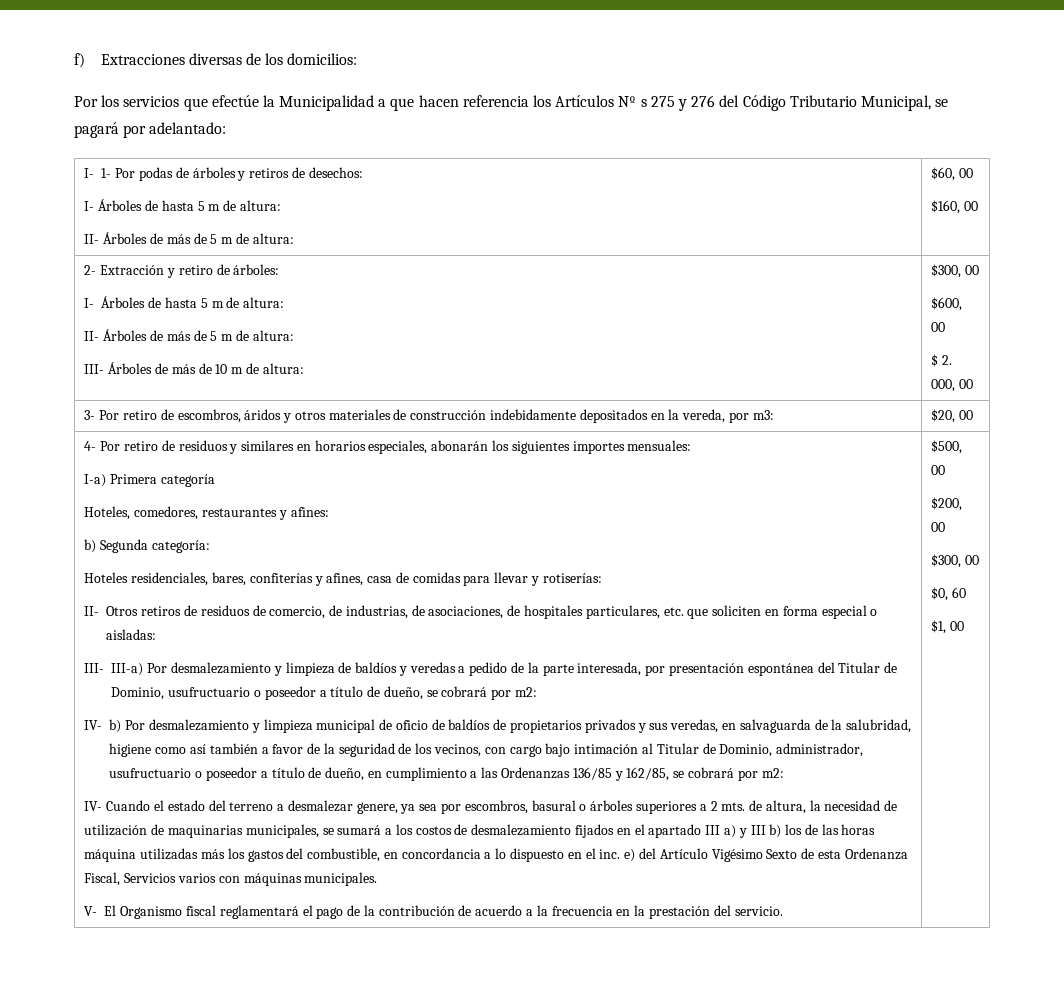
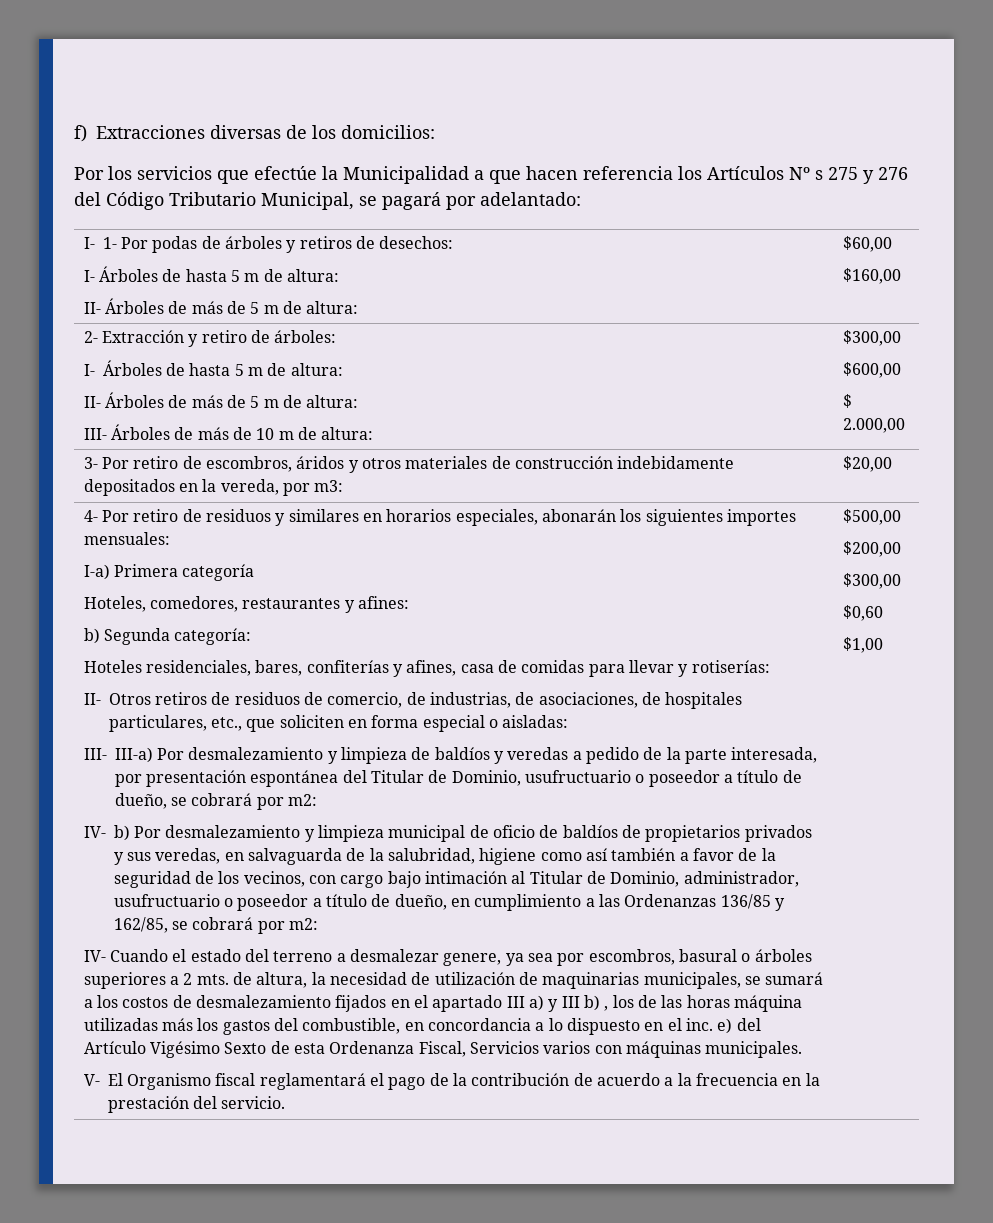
  I- 1- Por podas de árboles y retiros de desechos:
  I- Árboles de hasta 5 m de altura:
- II- Árboles de más de 5 m de altura: | $60, 00
- $160, 00
+ II- Árboles de más de 5 m de altura: | $60,00
+ $160,00
  2- Extracción y retiro de árboles:
  I- Árboles de hasta 5 m de altura:
  II- Árboles de más de 5 m de altura:
- III- Árboles de más de 10 m de altura: | $300, 00
- $600, 00
- $ 2. 000, 00
+ III- Árboles de más de 10 m de altura: | $300,00
+ $600,00
+ $ 2.000,00
- 3- Por retiro de escombros, áridos y otros materiales de construcción indebidamente depositados en la vereda, por m3: | $20, 00
+ 3- Por retiro de escombros, áridos y otros materiales de construcción indebidamente depositados en la vereda, por m3: | $20,00
- II- Otros retiros de residuos de comercio, de industrias, de asociaciones, de hospitales particulares, etc. que soliciten en forma especial o aisladas:
+ II- Otros retiros de residuos de comercio, de industrias, de asociaciones, de hospitales particulares, etc., que soliciten en forma especial o aisladas:
- IV- Cuando el estado del terreno a desmalezar genere, ya sea por escombros, basural o árboles superiores a 2 mts. de altura, la necesidad de utilización de maquinarias municipales, se sumará a los costos de desmalezamiento fijados en el apartado III a) y III b) los de las horas máquina utilizadas más los gastos del combustible, en concordancia a lo dispuesto en el inc. e) del Artículo Vigésimo Sexto de esta Ordenanza Fiscal, Servicios varios con máquinas municipales.
+ IV- Cuando el estado del terreno a desmalezar genere, ya sea por escombros, basural o árboles superiores a 2 mts. de altura, la necesidad de utilización de maquinarias municipales, se sumará a los costos de desmalezamiento fijados en el apartado III a) y III b) , los de las horas máquina utilizadas más los gastos del combustible, en concordancia a lo dispuesto en el inc. e) del Artículo Vigésimo Sexto de esta Ordenanza Fiscal, Servicios varios con máquinas municipales.
- $500, 00
- $200, 00
- $300, 00
- $0, 60
- $1, 00
+ $500,00
+ $200,00
+ $300,00
+ $0,60
+ $1,00

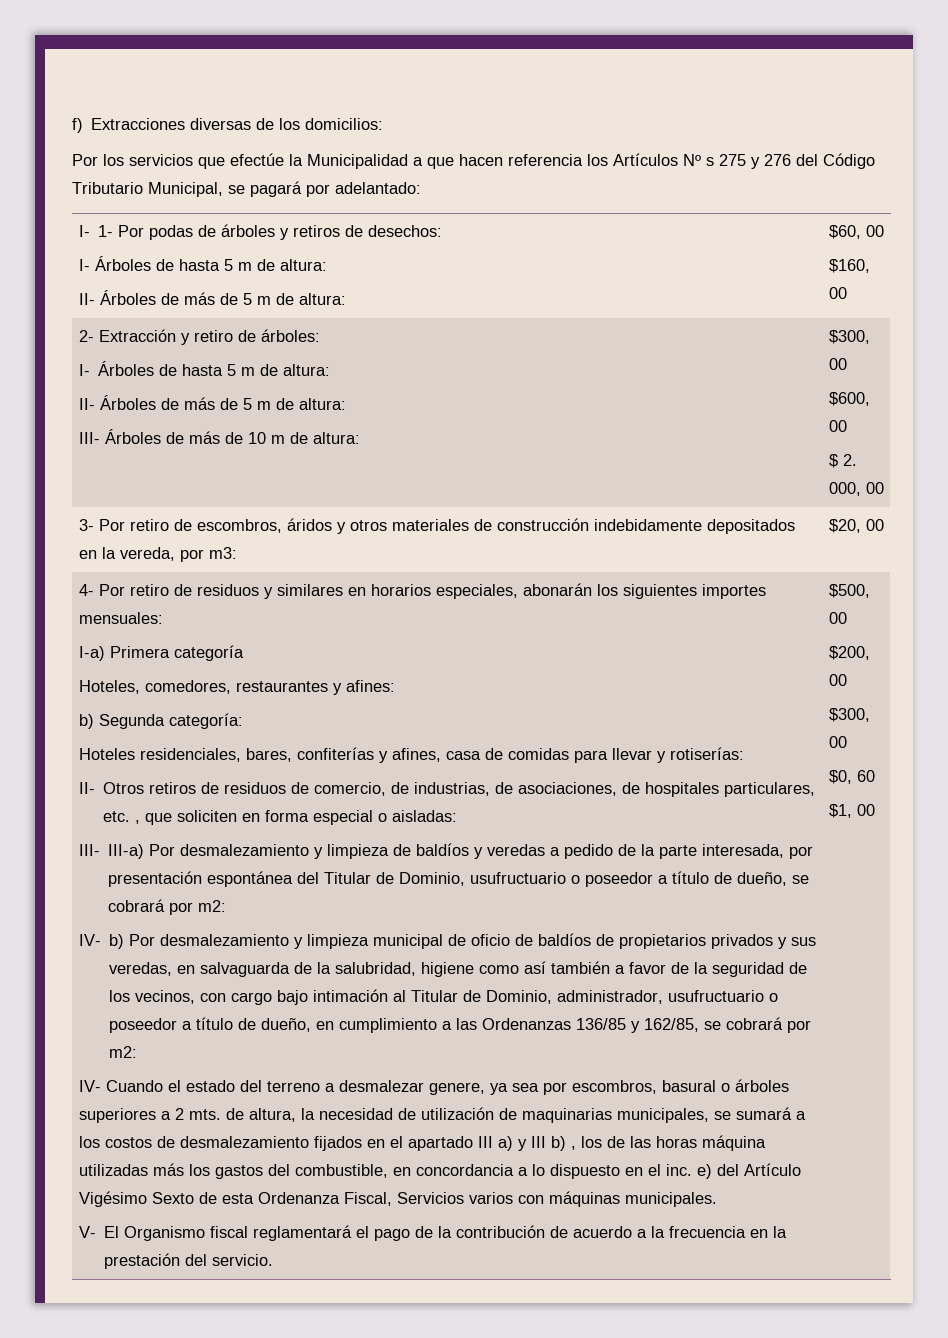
  I- 1- Por podas de árboles y retiros de desechos:
  I- Árboles de hasta 5 m de altura:
- II- Árboles de más de 5 m de altura: | $60,00
- $160,00
+ II- Árboles de más de 5 m de altura: | $60, 00
+ $160, 00
  2- Extracción y retiro de árboles:
  I- Árboles de hasta 5 m de altura:
  II- Árboles de más de 5 m de altura:
- III- Árboles de más de 10 m de altura: | $300,00
- $600,00
- $ 2.000,00
+ III- Árboles de más de 10 m de altura: | $300, 00
+ $600, 00
+ $ 2. 000, 00
- 3- Por retiro de escombros, áridos y otros materiales de construcción indebidamente depositados en la vereda, por m3: | $20,00
+ 3- Por retiro de escombros, áridos y otros materiales de construcción indebidamente depositados en la vereda, por m3: | $20, 00
- II- Otros retiros de residuos de comercio, de industrias, de asociaciones, de hospitales particulares, etc., que soliciten en forma especial o aisladas:
+ II- Otros retiros de residuos de comercio, de industrias, de asociaciones, de hospitales particulares, etc. , que soliciten en forma especial o aisladas:
- $500,00
- $200,00
- $300,00
- $0,60
- $1,00
+ $500, 00
+ $200, 00
+ $300, 00
+ $0, 60
+ $1, 00

